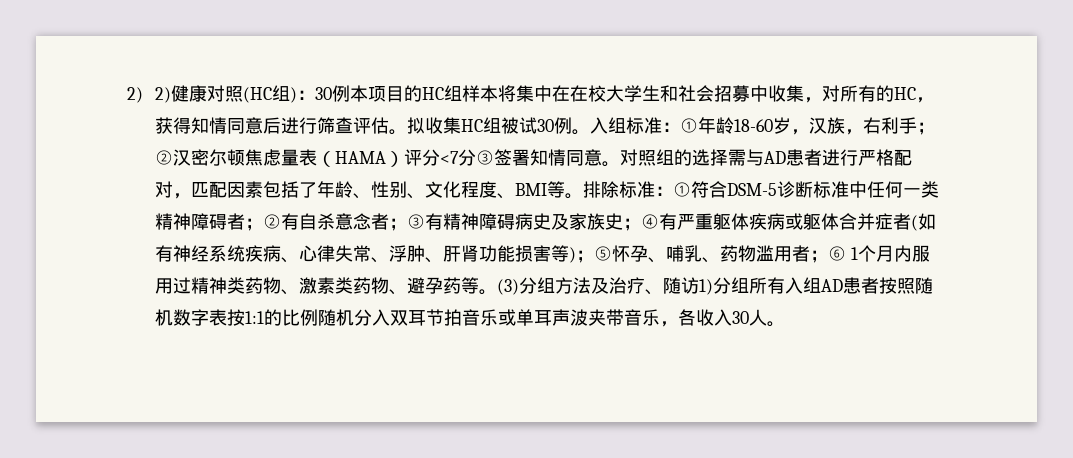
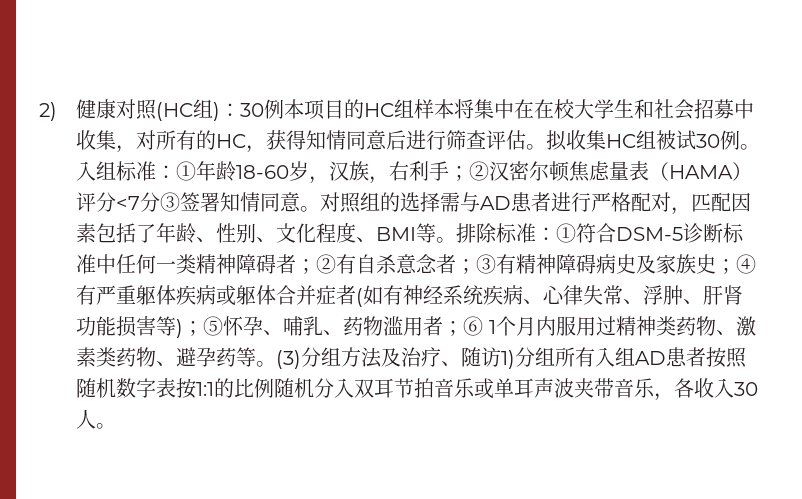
- 2) 2)健康对照(HC组)：30例本项目的HC组样本将集中在在校大学生和社会招募中收集，对所有的HC，获得知情同意后进行筛查评估。
+ 2)健康对照(HC组)：30例本项目的HC组样本将集中在在校大学生和社会招募中收集，对所有的HC，获得知情同意后进行筛查评估。

